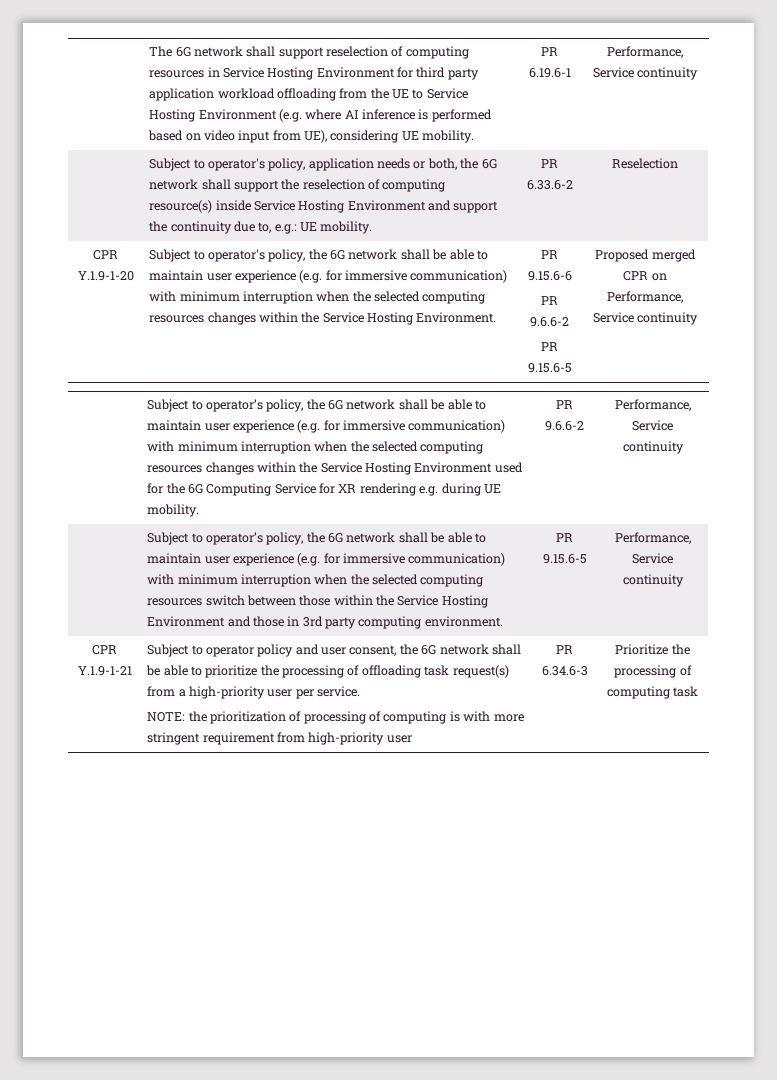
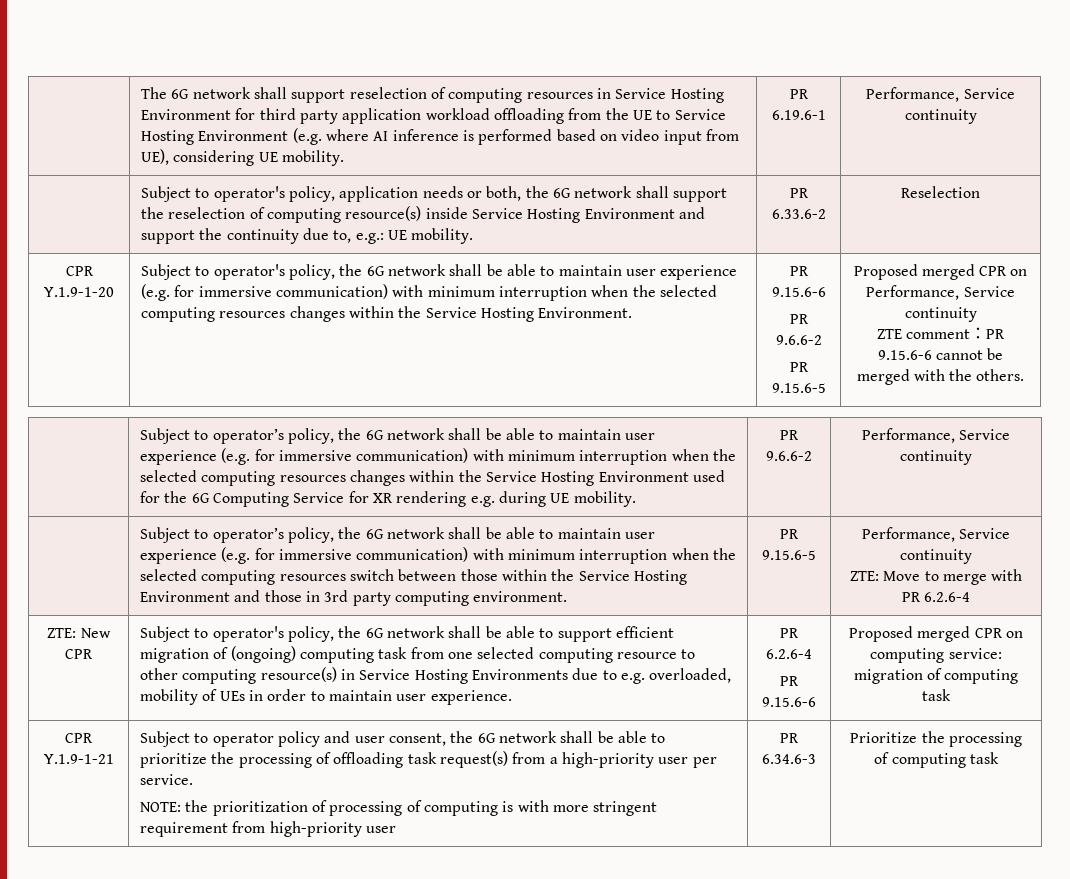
+ ZTE comment：PR 9.15.6-6 cannot be merged with the others.
+ ZTE: Move to merge with PR 6.2.6-4
+ ZTE: New CPR | Subject to operator's policy, the 6G network shall be able to support efficient migration of (ongoing) computing task from one selected computing resource to other computing resource(s) in Service Hosting Environments due to e.g. overloaded, mobility of UEs in order to maintain user experience. | PR 6.2.6-4
+ PR 9.15.6-6 | Proposed merged CPR on computing service: migration of computing task

